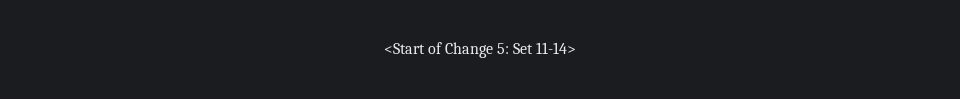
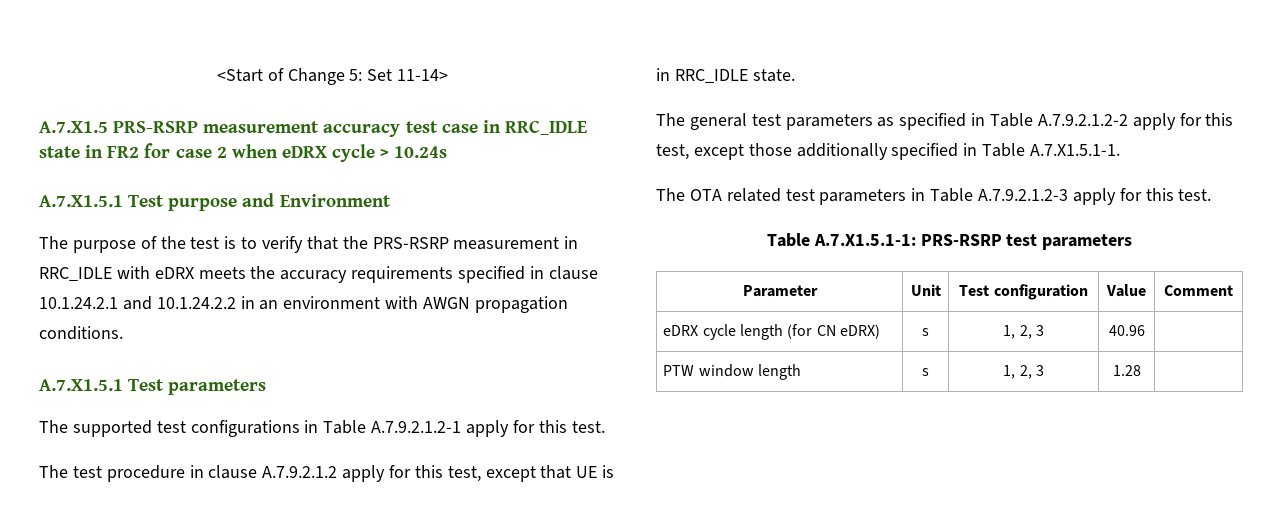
+ A.7.X1.5 PRS-RSRP measurement accuracy test case in RRC_IDLE state in FR2 for case 2 when eDRX cycle > 10.24s
+ A.7.X1.5.1 Test purpose and Environment
+ The purpose of the test is to verify that the PRS-RSRP measurement in RRC_IDLE with eDRX meets the accuracy requirements specified in clause 10.1.24.2.1 and 10.1.24.2.2 in an environment with AWGN propagation conditions.
+ A.7.X1.5.1 Test parameters
+ The supported test configurations in Table A.7.9.2.1.2-1 apply for this test.
+ The test procedure in clause A.7.9.2.1.2 apply for this test, except that UE is in RRC_IDLE state.
+ The general test parameters as specified in Table A.7.9.2.1.2-2 apply for this test, except those additionally specified in Table A.7.X1.5.1-1.
+ The OTA related test parameters in Table A.7.9.2.1.2-3 apply for this test.
+ Table A.7.X1.5.1-1: PRS-RSRP test parameters
+ Parameter | Unit | Test configuration | Value | Comment
+ eDRX cycle length (for CN eDRX) | s | 1, 2, 3 | 40.96 |
+ PTW window length | s | 1, 2, 3 | 1.28 |

